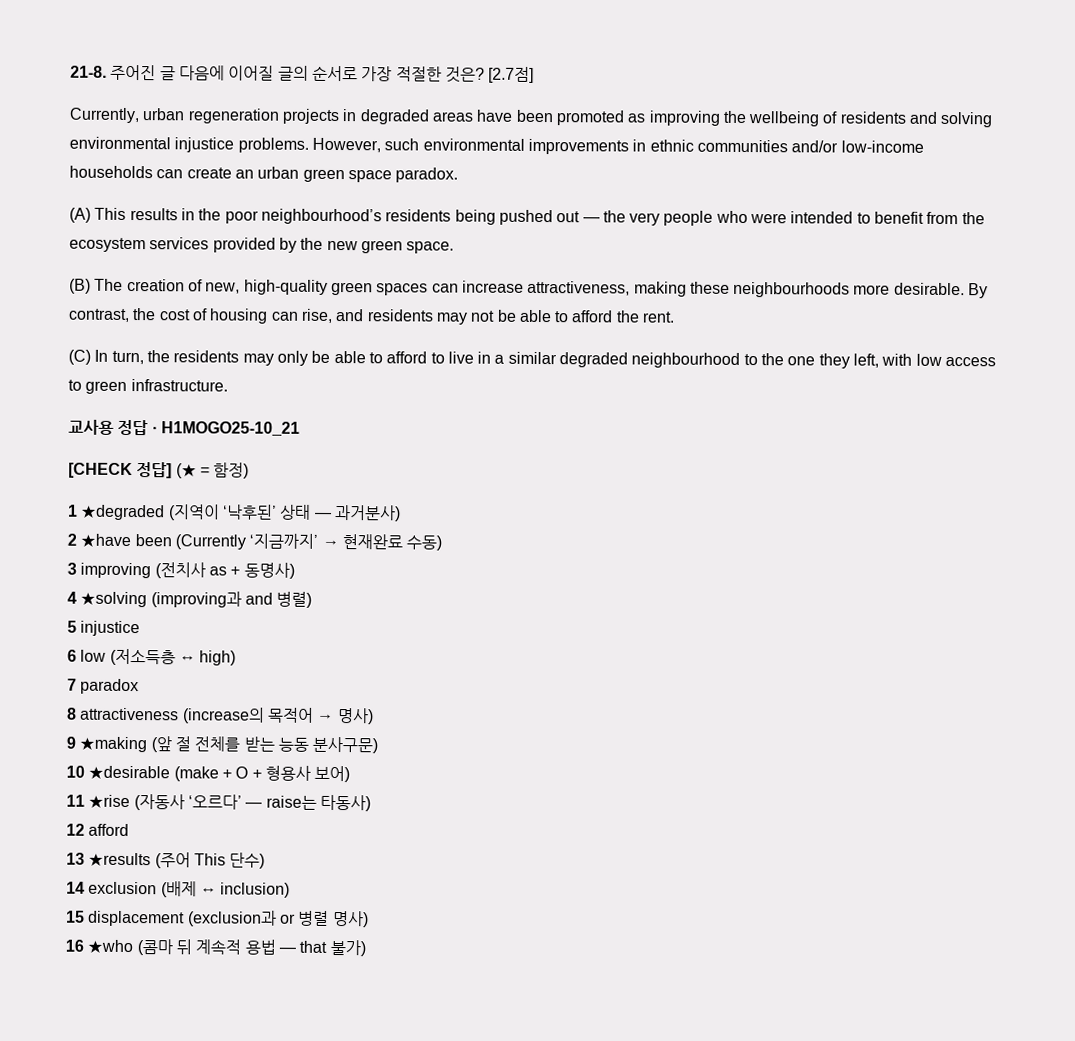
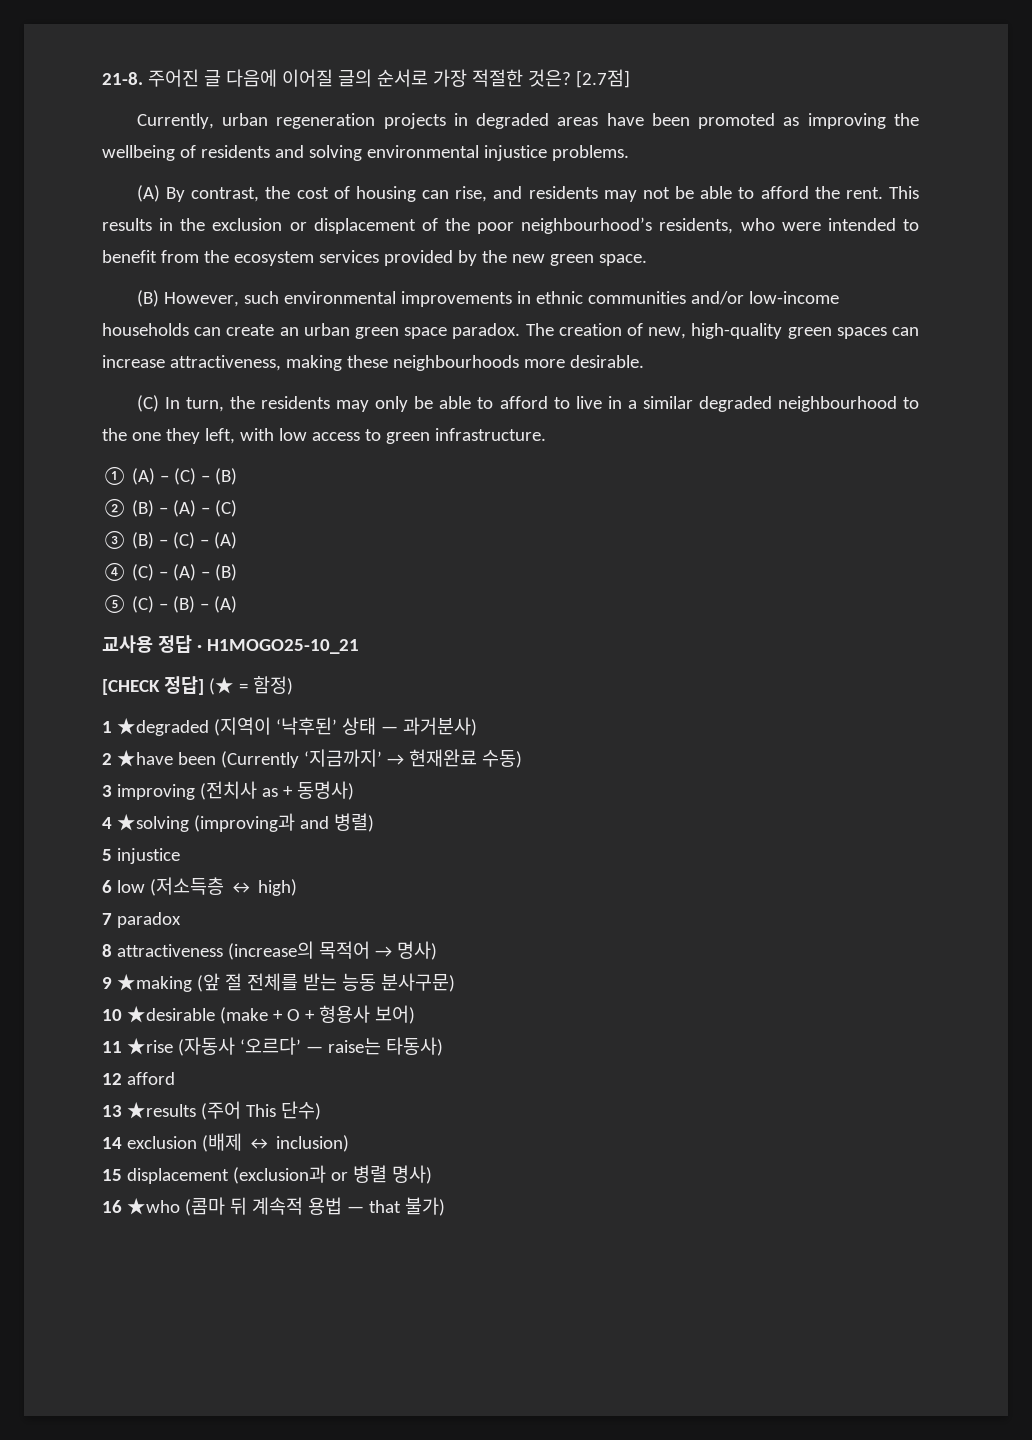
- Currently, urban regeneration projects in degraded areas have been promoted as improving the wellbeing of residents and solving environmental injustice problems. However, such environmental improvements in ethnic communities and/or low‑income households can create an urban green space paradox.
- (A) This results in the poor neighbourhood’s residents being pushed out — the very people who were intended to benefit from the ecosystem services provided by the new green space.
- (B) The creation of new, high‑quality green spaces can increase attractiveness, making these neighbourhoods more desirable. By contrast, the cost of housing can rise, and residents may not be able to afford the rent.
+ Currently, urban regeneration projects in degraded areas have been promoted as improving the wellbeing of residents and solving environmental injustice problems.
+ (A) By contrast, the cost of housing can rise, and residents may not be able to afford the rent. This results in the exclusion or displacement of the poor neighbourhood’s residents, who were intended to benefit from the ecosystem services provided by the new green space.
+ (B) However, such environmental improvements in ethnic communities and/or low-income households can create an urban green space paradox. The creation of new, high-quality green spaces can increase attractiveness, making these neighbourhoods more desirable.
+ ① (A) – (C) – (B)
+ ② (B) – (A) – (C)
+ ③ (B) – (C) – (A)
+ ④ (C) – (A) – (B)
+ ⑤ (C) – (B) – (A)

